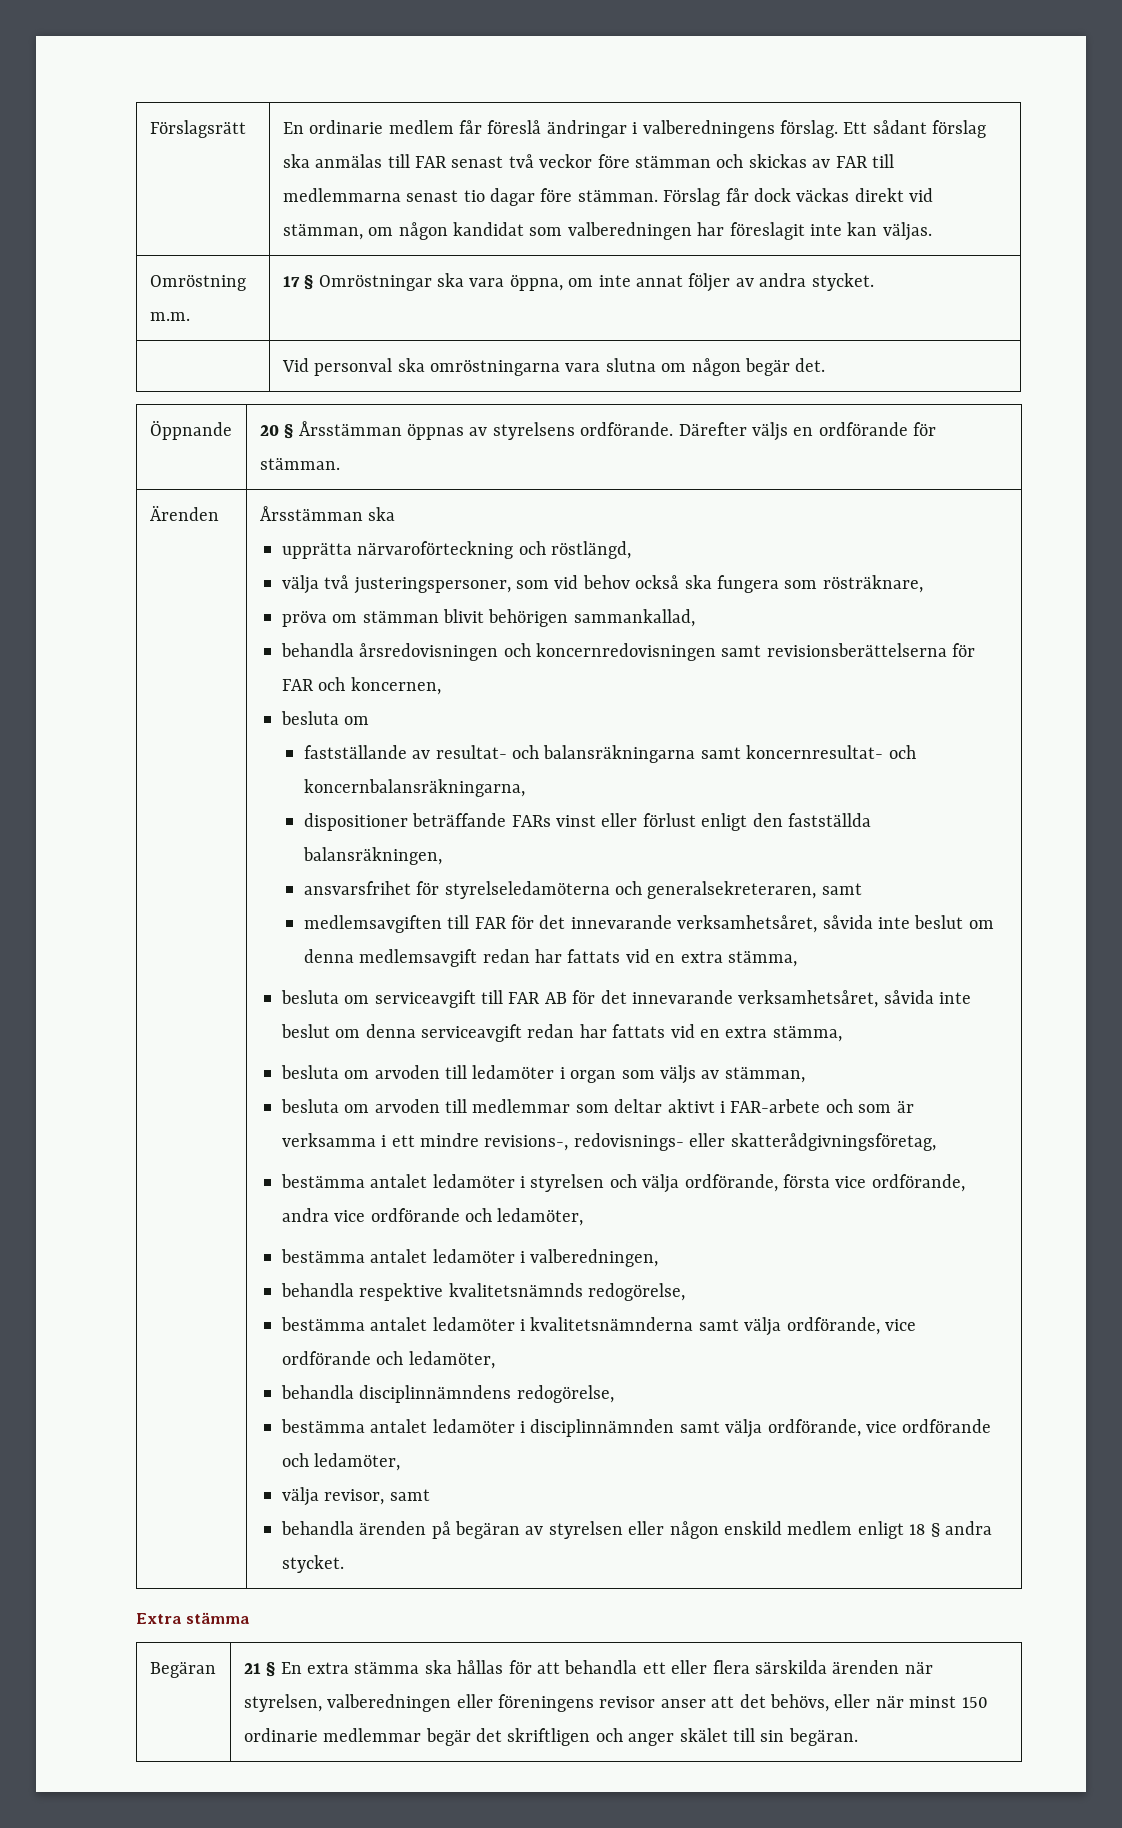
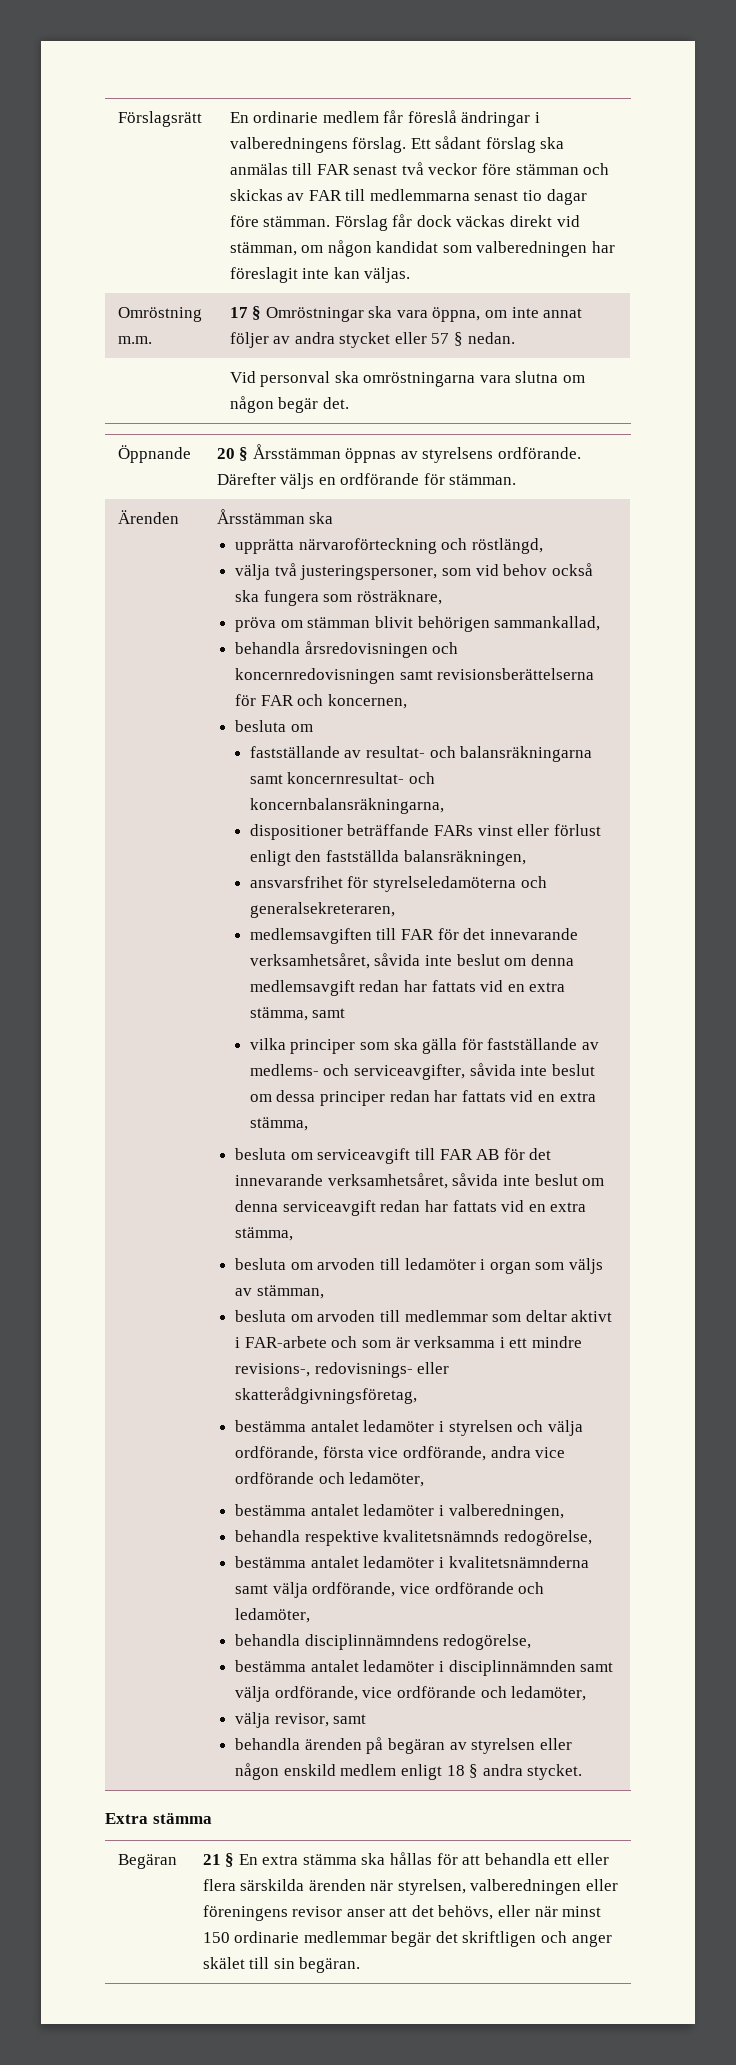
- Omröstning m.m. | 17 § Omröstningar ska vara öppna, om inte annat följer av andra stycket.
+ Omröstning m.m. | 17 § Omröstningar ska vara öppna, om inte annat följer av andra stycket eller 57 § nedan.
- ansvarsfrihet för styrelseledamöterna och generalsekreteraren, samt
+ ansvarsfrihet för styrelseledamöterna och generalsekreteraren,
- medlemsavgiften till FAR för det innevarande verksamhetsåret, såvida inte beslut om denna medlemsavgift redan har fattats vid en extra stämma,
+ medlemsavgiften till FAR för det innevarande verksamhetsåret, såvida inte beslut om denna medlemsavgift redan har fattats vid en extra stämma, samt
+ vilka principer som ska gälla för fastställande av medlems- och serviceavgifter, såvida inte beslut om dessa principer redan har fattats vid en extra stämma,

